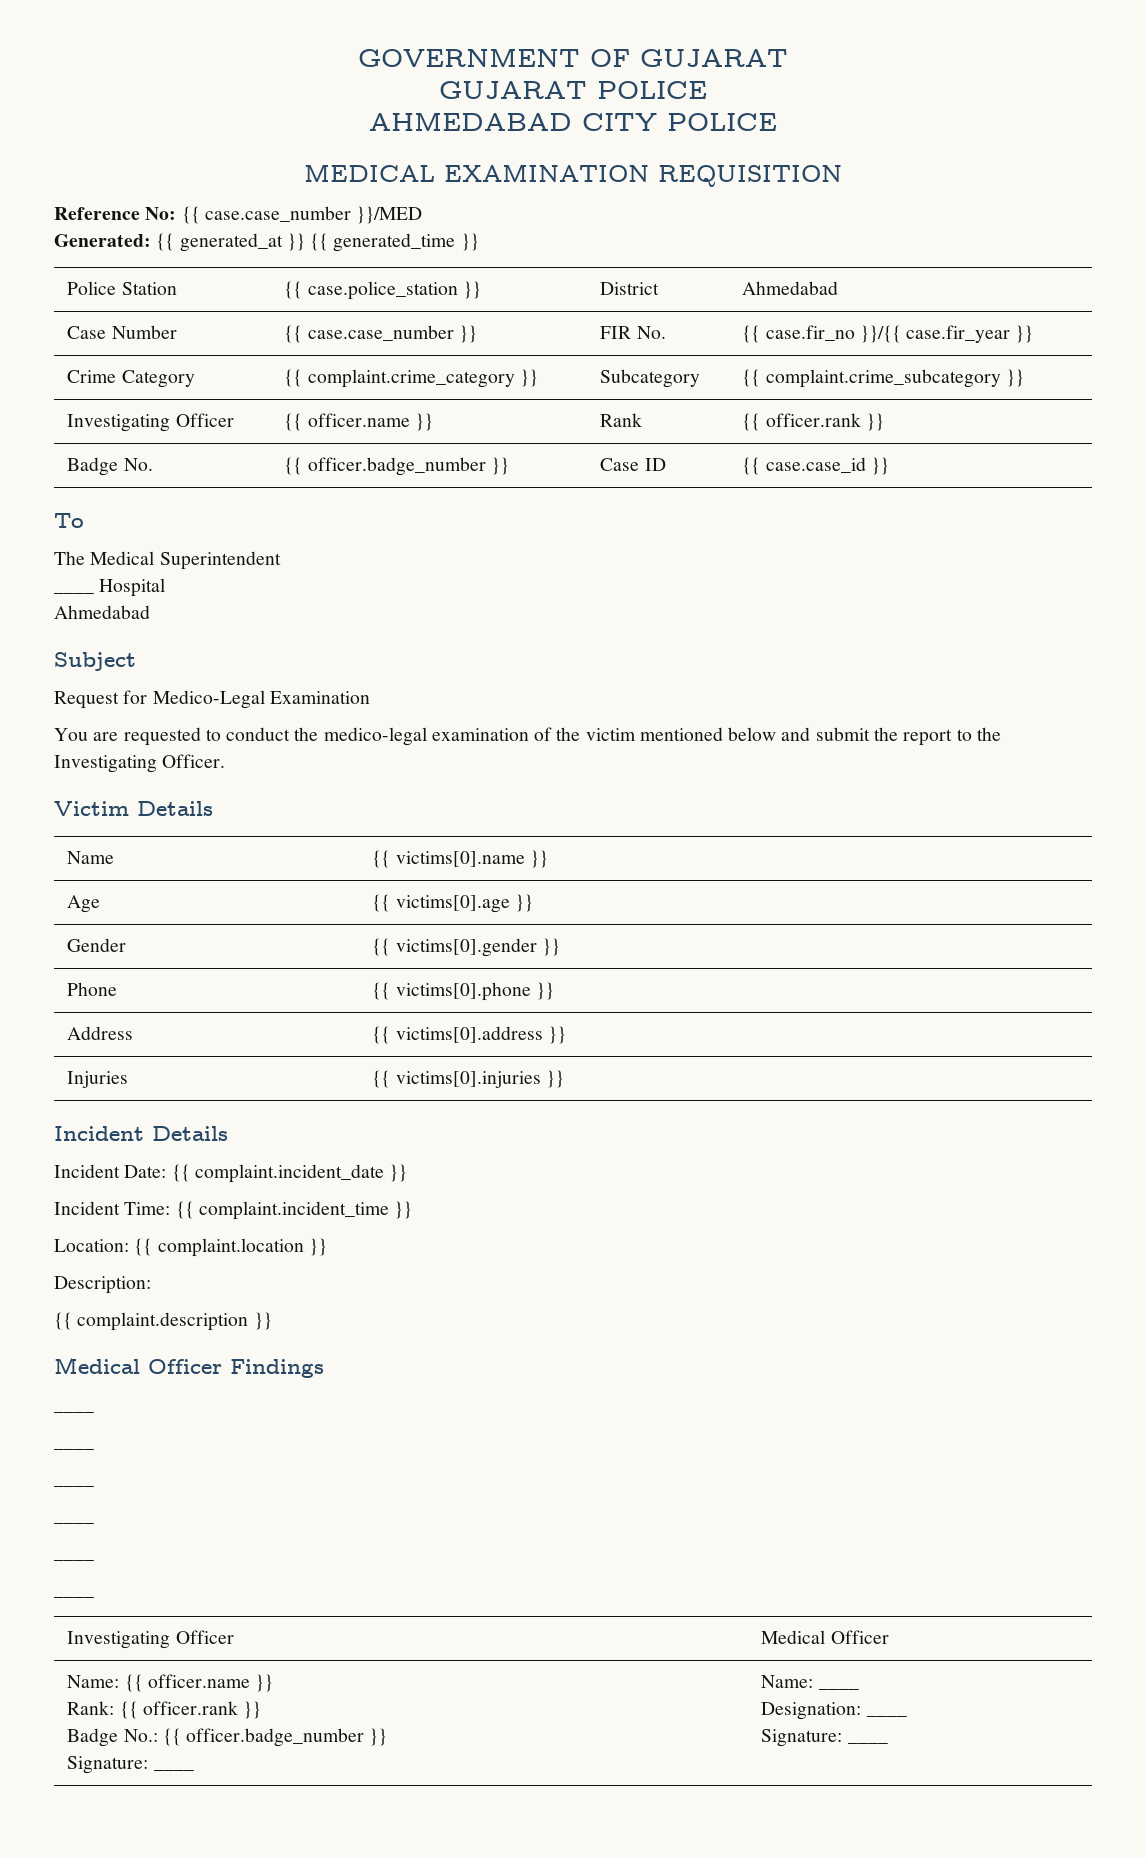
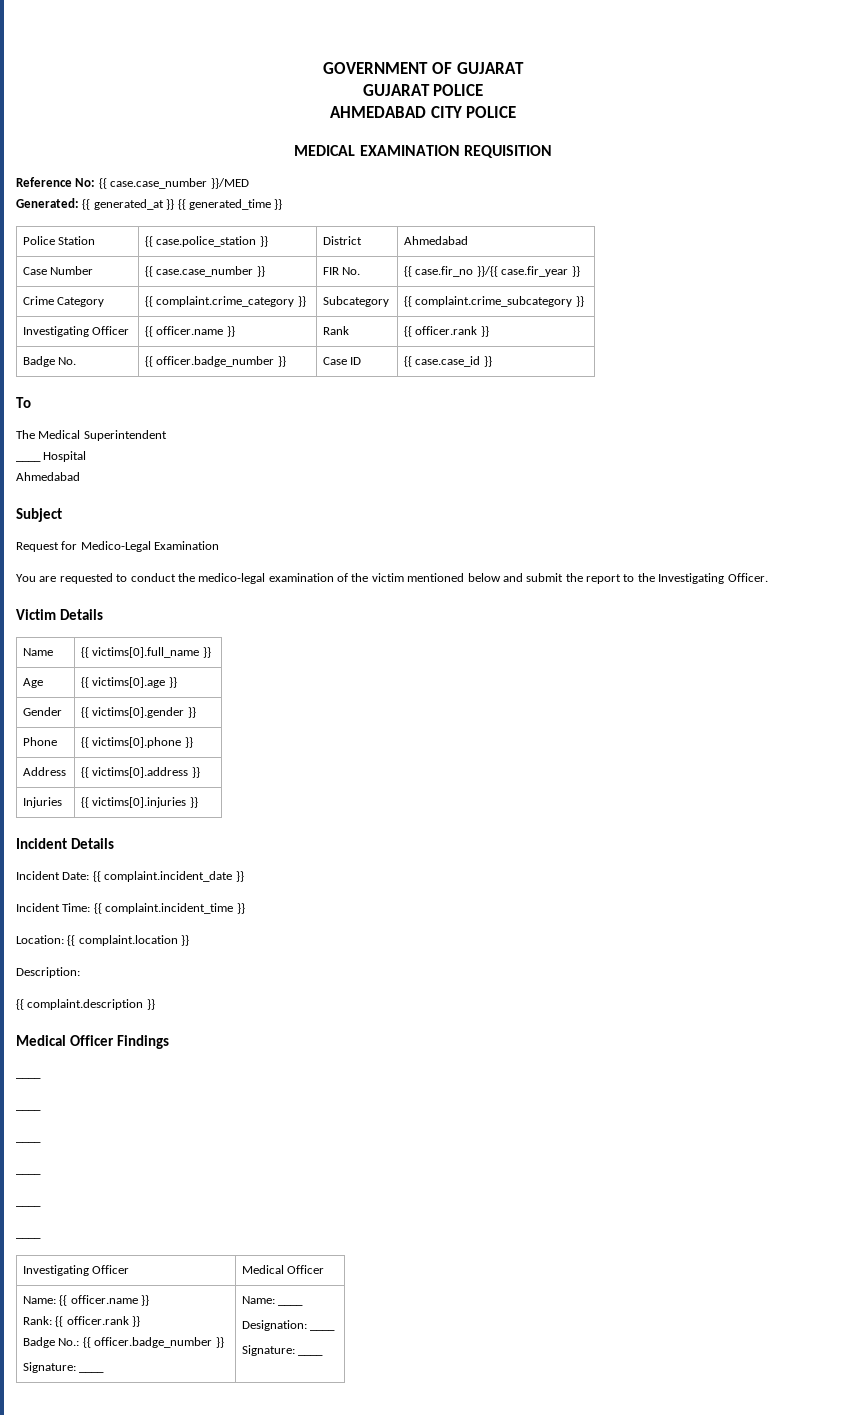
- Name | {{ victims[0].name }}
+ Name | {{ victims[0].full_name }}

